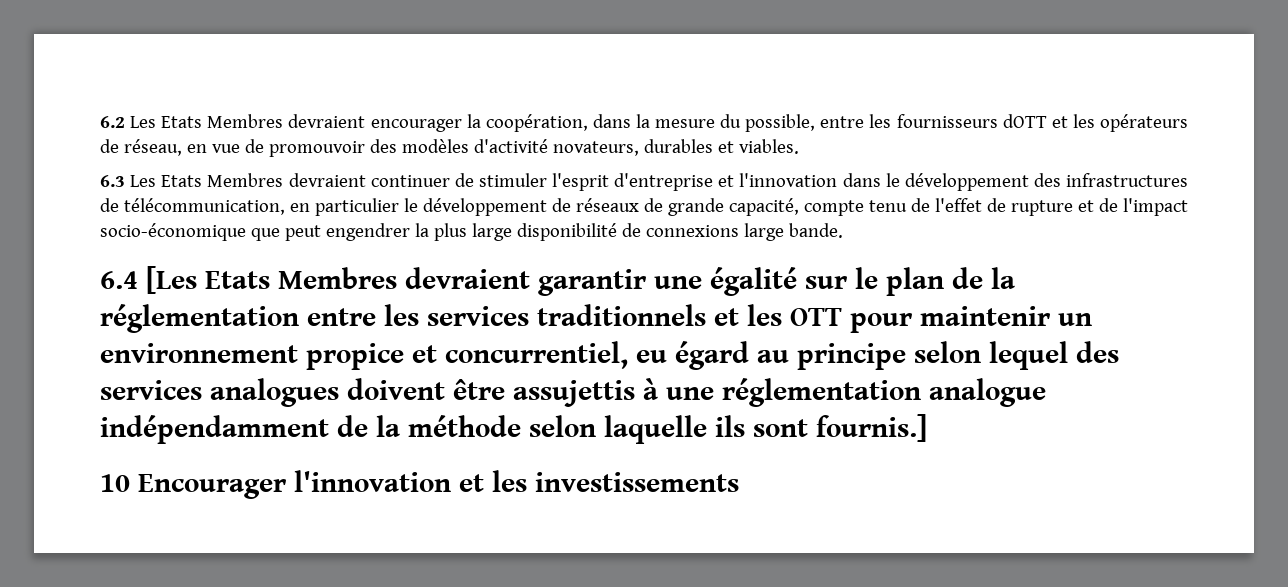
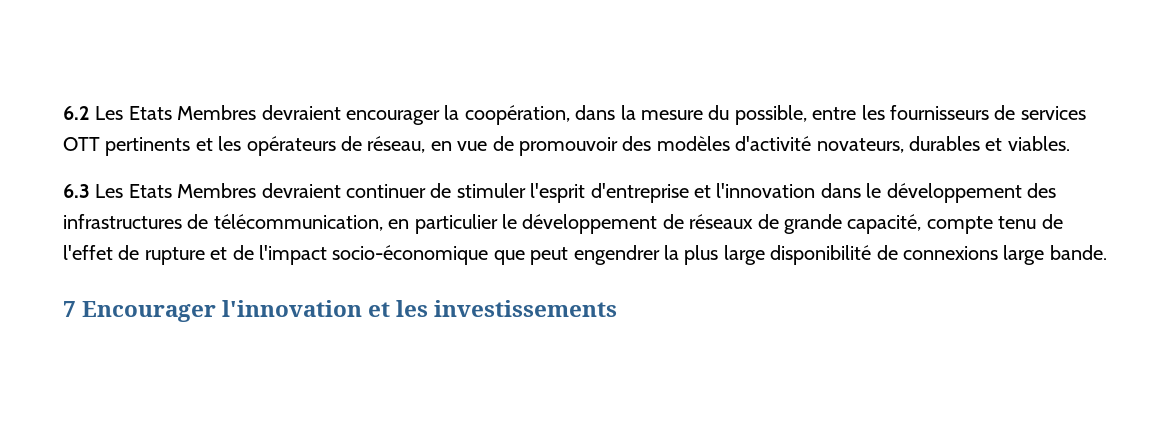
- 6.2 Les Etats Membres devraient encourager la coopération, dans la mesure du possible, entre les fournisseurs dOTT et les opérateurs de réseau, en vue de promouvoir des modèles d'activité novateurs, durables et viables.
+ 6.2 Les Etats Membres devraient encourager la coopération, dans la mesure du possible, entre les fournisseurs de services OTT pertinents et les opérateurs de réseau, en vue de promouvoir des modèles d'activité novateurs, durables et viables.
- 6.4 [Les Etats Membres devraient garantir une égalité sur le plan de la réglementation entre les services traditionnels et les OTT pour maintenir un environnement propice et concurrentiel, eu égard au principe selon lequel des services analogues doivent être assujettis à une réglementation analogue indépendamment de la méthode selon laquelle ils sont fournis.]
- 10 Encourager l'innovation et les investissements
+ 7 Encourager l'innovation et les investissements

